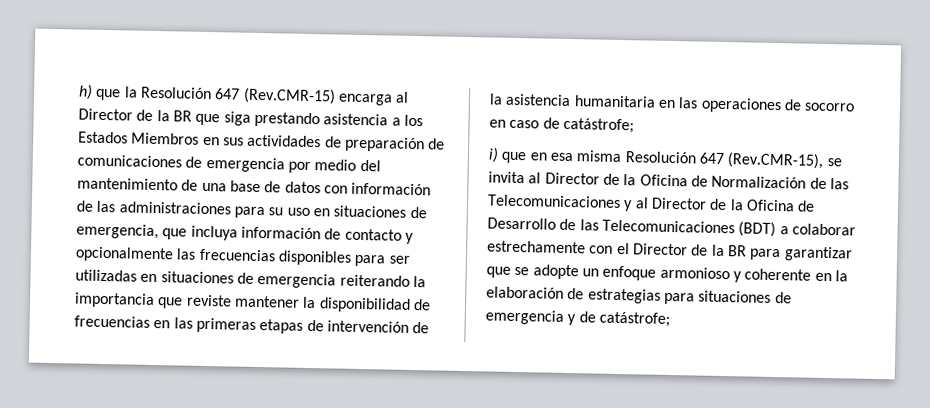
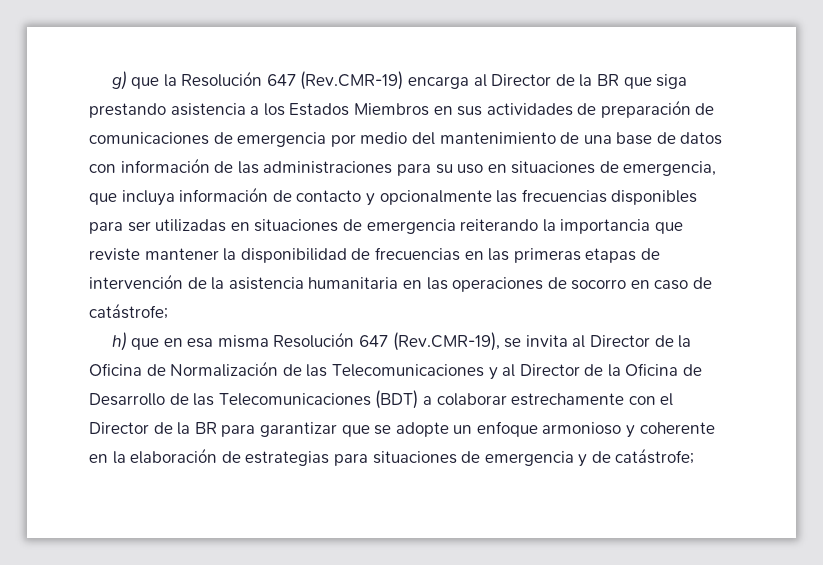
- h) que la Resolución 647 (Rev.CMR-15) encarga al Director de la BR que siga prestando asistencia a los Estados Miembros en sus actividades de preparación de comunicaciones de emergencia por medio del mantenimiento de una base de datos con información de las administraciones para su uso en situaciones de emergencia, que incluya información de contacto y opcionalmente las frecuencias disponibles para ser utilizadas en situaciones de emergencia reiterando la importancia que reviste mantener la disponibilidad de frecuencias en las primeras etapas de intervención de la asistencia humanitaria en las operaciones de socorro en caso de catástrofe;
+ g) que la Resolución 647 (Rev.CMR-19) encarga al Director de la BR que siga prestando asistencia a los Estados Miembros en sus actividades de preparación de comunicaciones de emergencia por medio del mantenimiento de una base de datos con información de las administraciones para su uso en situaciones de emergencia, que incluya información de contacto y opcionalmente las frecuencias disponibles para ser utilizadas en situaciones de emergencia reiterando la importancia que reviste mantener la disponibilidad de frecuencias en las primeras etapas de intervención de la asistencia humanitaria en las operaciones de socorro en caso de catástrofe;
- i) que en esa misma Resolución 647 (Rev.CMR-15), se invita al Director de la Oficina de Normalización de las Telecomunicaciones y al Director de la Oficina de Desarrollo de las Telecomunicaciones (BDT) a colaborar estrechamente con el Director de la BR para garantizar que se adopte un enfoque armonioso y coherente en la elaboración de estrategias para situaciones de emergencia y de catástrofe;
+ h) que en esa misma Resolución 647 (Rev.CMR-19), se invita al Director de la Oficina de Normalización de las Telecomunicaciones y al Director de la Oficina de Desarrollo de las Telecomunicaciones (BDT) a colaborar estrechamente con el Director de la BR para garantizar que se adopte un enfoque armonioso y coherente en la elaboración de estrategias para situaciones de emergencia y de catástrofe;

